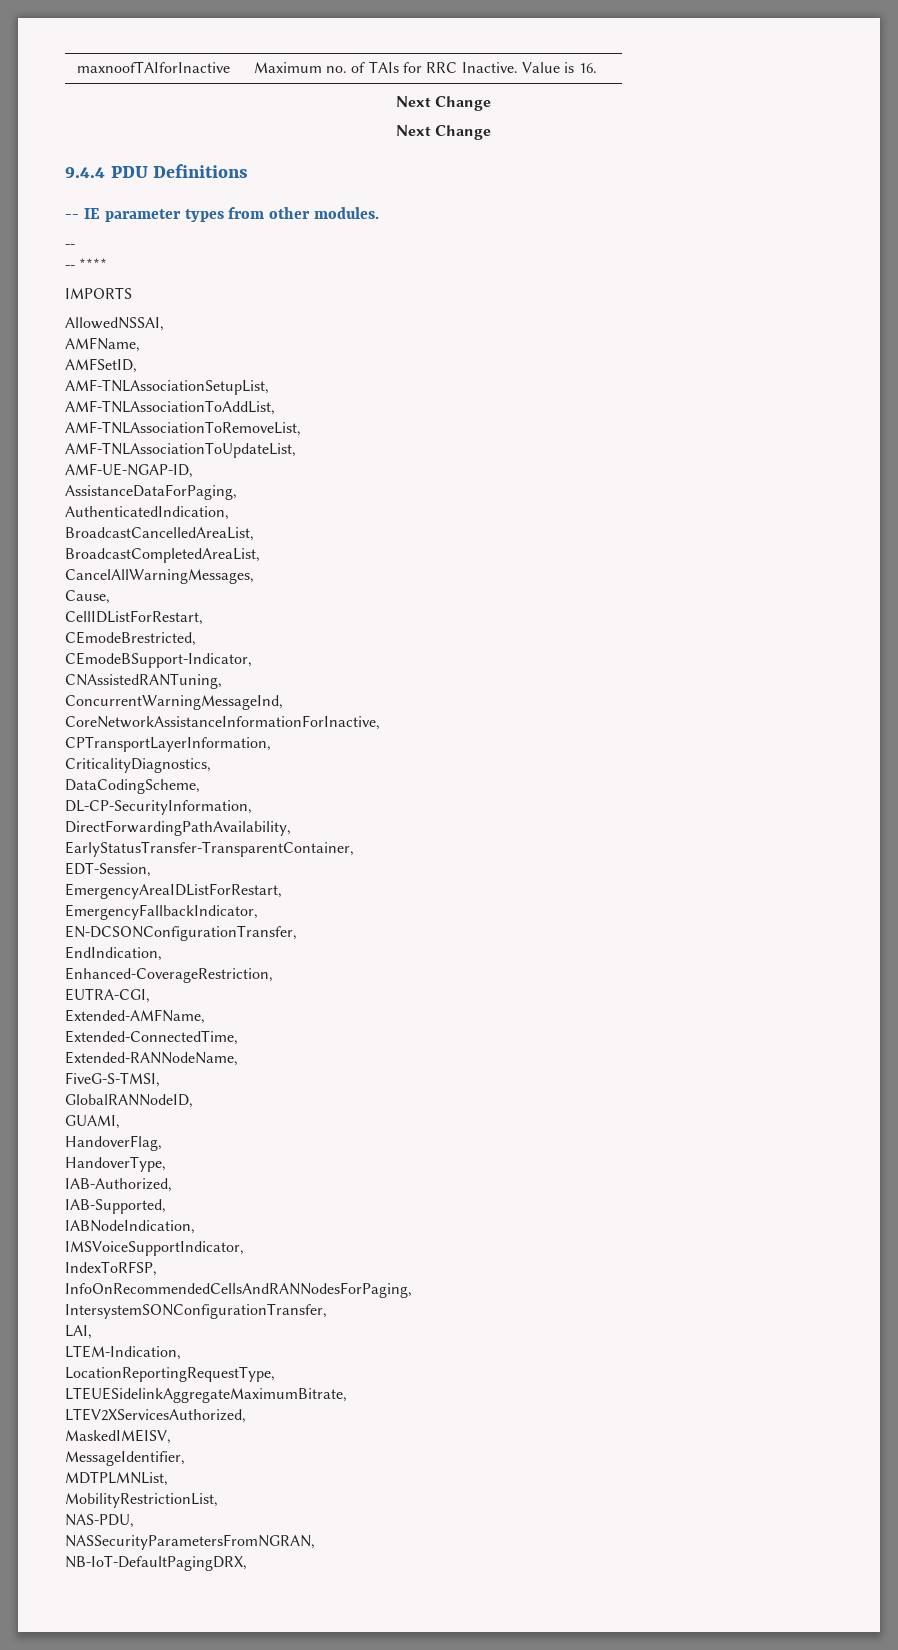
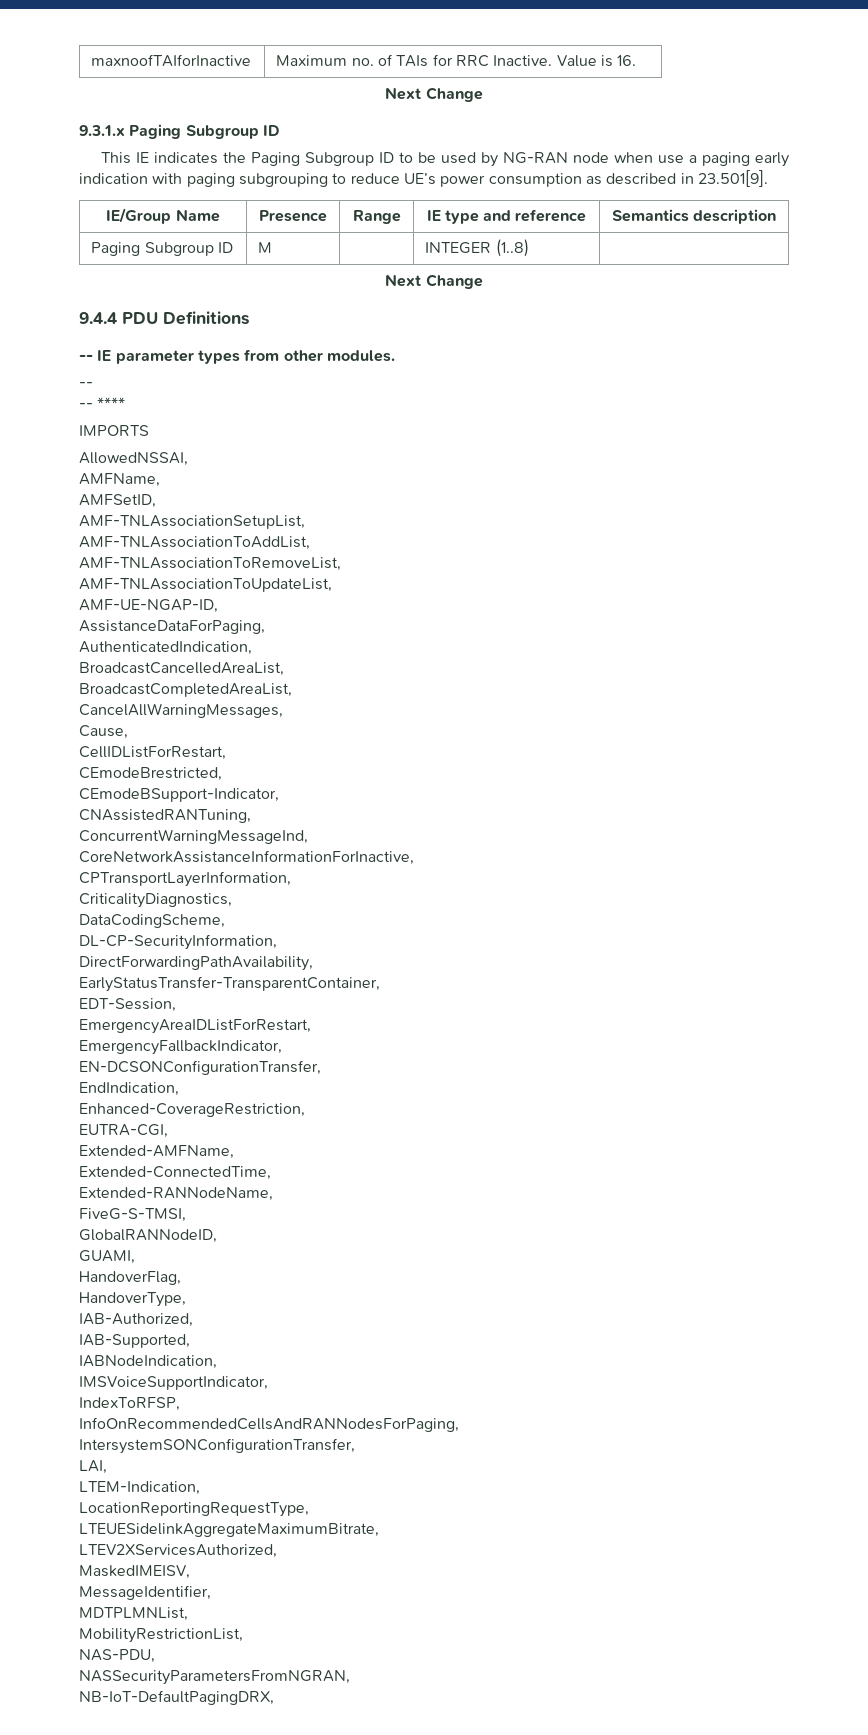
+ 9.3.1.x Paging Subgroup ID
+ This IE indicates the Paging Subgroup ID to be used by NG-RAN node when use a paging early indication with paging subgrouping to reduce UE’s power consumption as described in 23.501[9].
+ IE/Group Name | Presence | Range | IE type and reference | Semantics description
+ Paging Subgroup ID | M | | INTEGER (1..8) |

